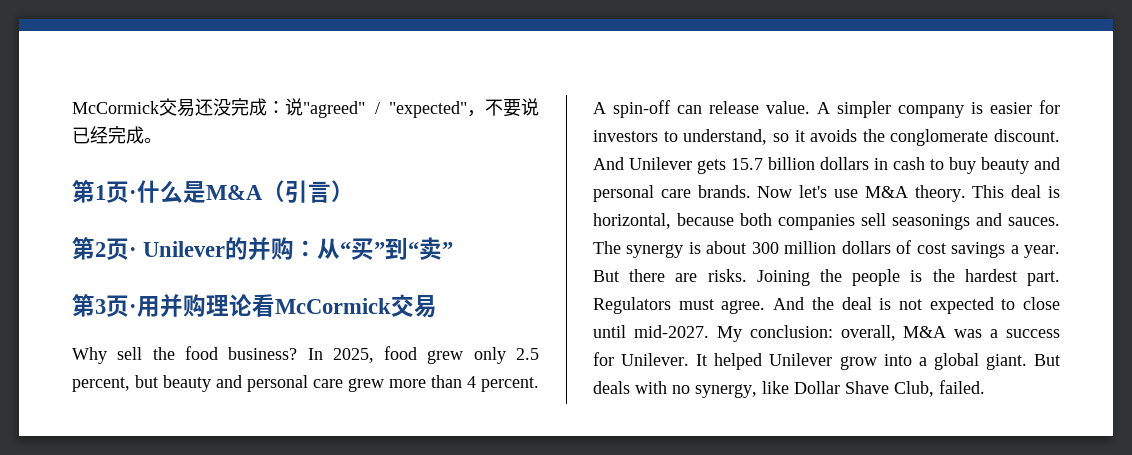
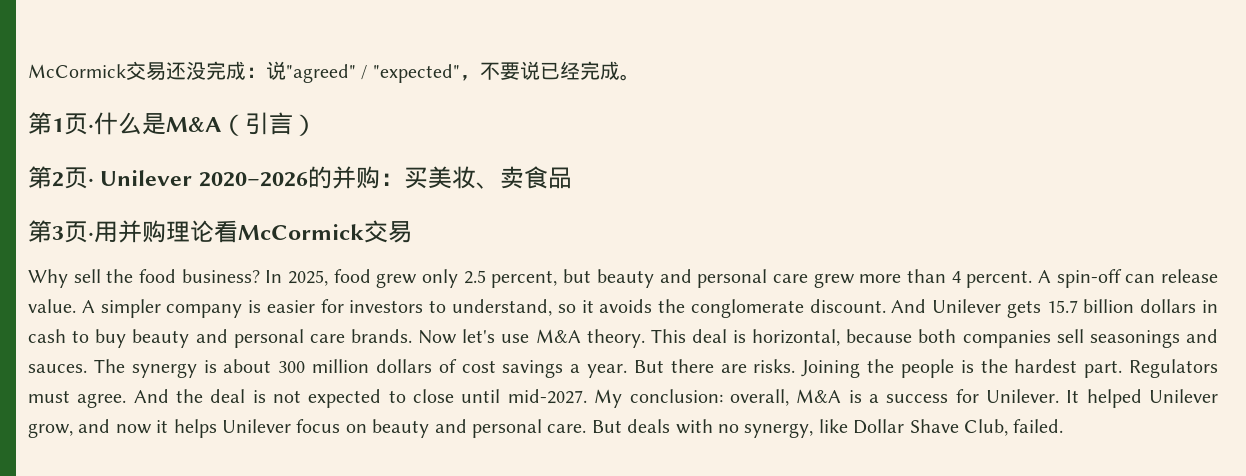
- 第2页· Unilever的并购：从“买”到“卖”
+ 第2页· Unilever 2020–2026的并购：买美妆、卖食品
- My conclusion: overall, M&A was a success for Unilever.
+ My conclusion: overall, M&A is a success for Unilever.
- It helped Unilever grow into a global giant.
+ It helped Unilever grow, and now it helps Unilever focus on beauty and personal care.

